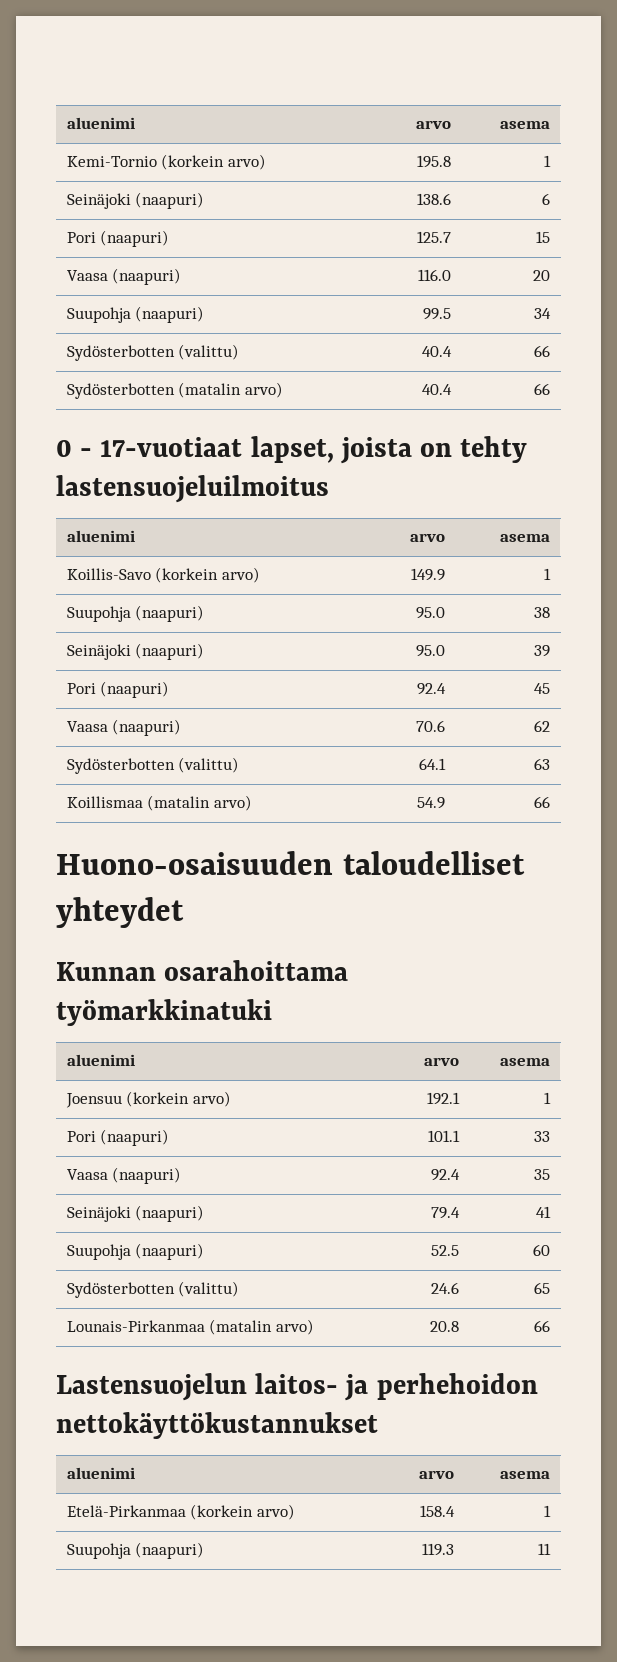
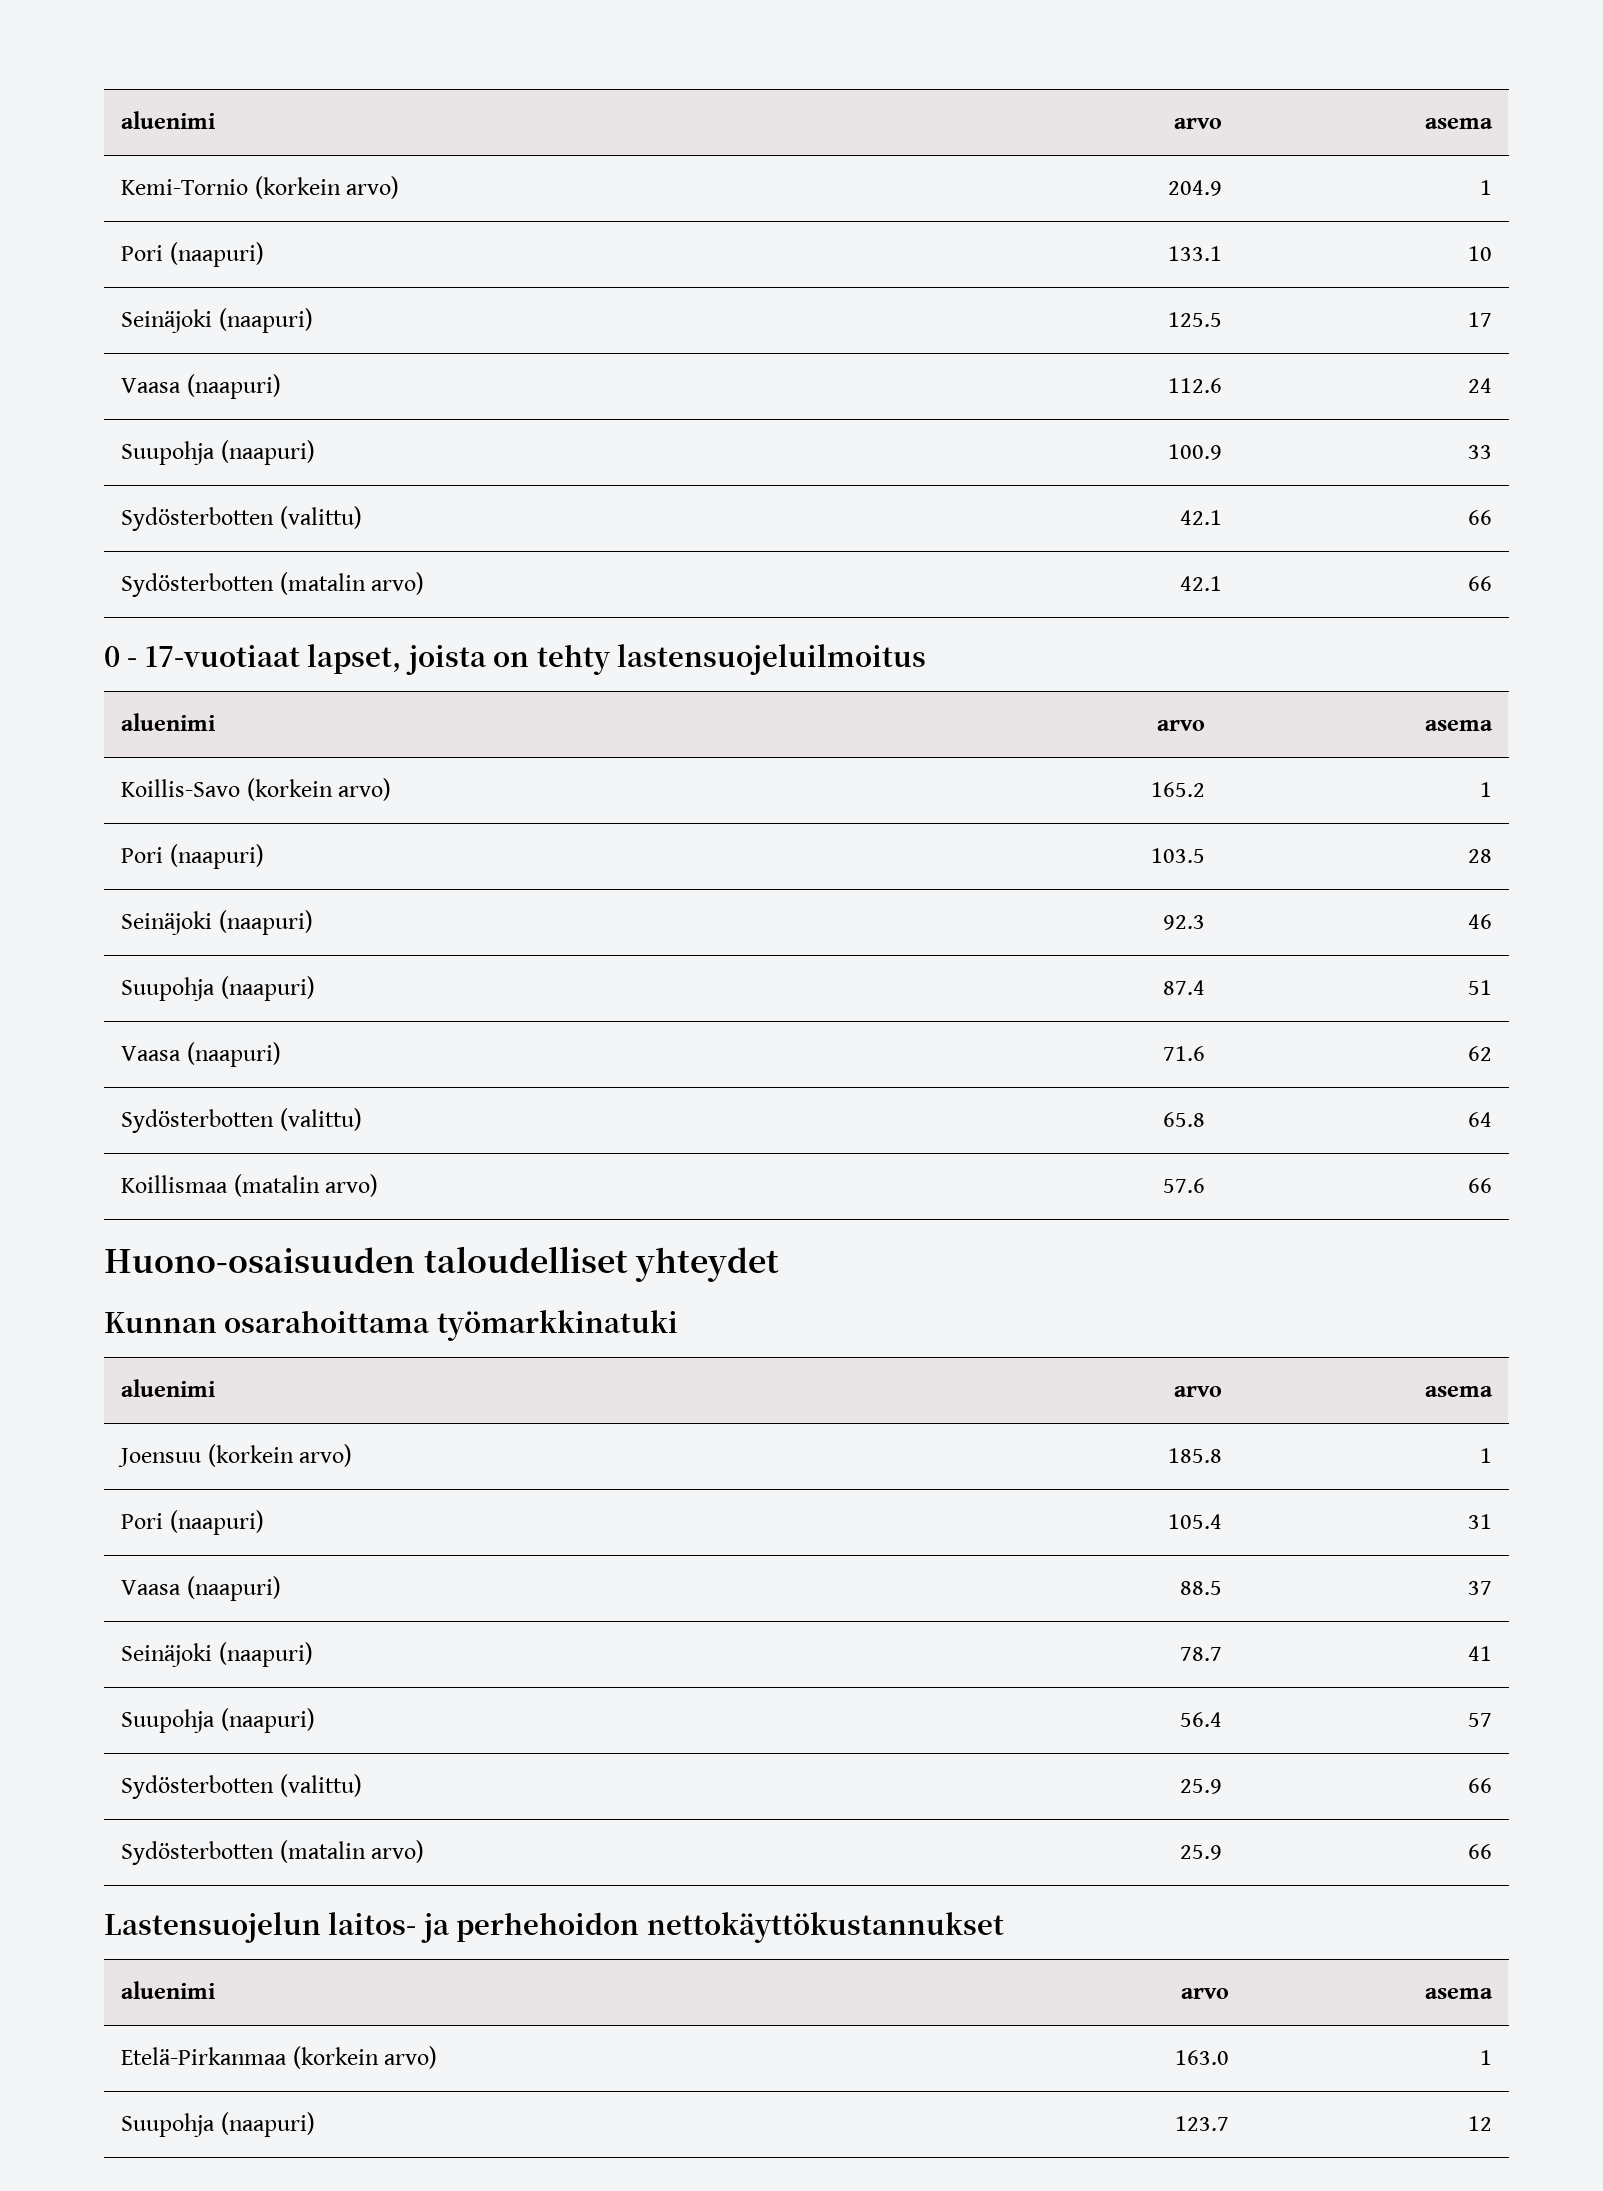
- Kemi-Tornio (korkein arvo) | 195.8 | 1
- Seinäjoki (naapuri) | 138.6 | 6
- Pori (naapuri) | 125.7 | 15
- Vaasa (naapuri) | 116.0 | 20
- Suupohja (naapuri) | 99.5 | 34
- Sydösterbotten (valittu) | 40.4 | 66
- Sydösterbotten (matalin arvo) | 40.4 | 66
+ Kemi-Tornio (korkein arvo) | 204.9 | 1
+ Pori (naapuri) | 133.1 | 10
+ Seinäjoki (naapuri) | 125.5 | 17
+ Vaasa (naapuri) | 112.6 | 24
+ Suupohja (naapuri) | 100.9 | 33
+ Sydösterbotten (valittu) | 42.1 | 66
+ Sydösterbotten (matalin arvo) | 42.1 | 66
- Koillis-Savo (korkein arvo) | 149.9 | 1
- Suupohja (naapuri) | 95.0 | 38
- Seinäjoki (naapuri) | 95.0 | 39
- Pori (naapuri) | 92.4 | 45
- Vaasa (naapuri) | 70.6 | 62
+ Koillis-Savo (korkein arvo) | 165.2 | 1
+ Pori (naapuri) | 103.5 | 28
+ Seinäjoki (naapuri) | 92.3 | 46
+ Suupohja (naapuri) | 87.4 | 51
+ Vaasa (naapuri) | 71.6 | 62
- Sydösterbotten (valittu) | 64.1 | 63
+ Sydösterbotten (valittu) | 65.8 | 64
- Koillismaa (matalin arvo) | 54.9 | 66
+ Koillismaa (matalin arvo) | 57.6 | 66
- Joensuu (korkein arvo) | 192.1 | 1
- Pori (naapuri) | 101.1 | 33
- Vaasa (naapuri) | 92.4 | 35
- Seinäjoki (naapuri) | 79.4 | 41
+ Joensuu (korkein arvo) | 185.8 | 1
+ Pori (naapuri) | 105.4 | 31
+ Vaasa (naapuri) | 88.5 | 37
+ Seinäjoki (naapuri) | 78.7 | 41
- Suupohja (naapuri) | 52.5 | 60
- Sydösterbotten (valittu) | 24.6 | 65
- Lounais-Pirkanmaa (matalin arvo) | 20.8 | 66
+ Suupohja (naapuri) | 56.4 | 57
+ Sydösterbotten (valittu) | 25.9 | 66
+ Sydösterbotten (matalin arvo) | 25.9 | 66
- Etelä-Pirkanmaa (korkein arvo) | 158.4 | 1
- Suupohja (naapuri) | 119.3 | 11
+ Etelä-Pirkanmaa (korkein arvo) | 163.0 | 1
+ Suupohja (naapuri) | 123.7 | 12

